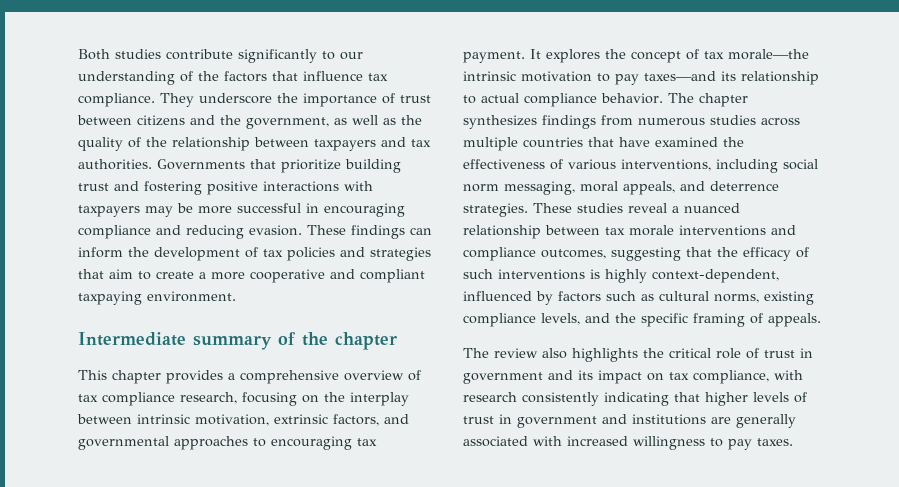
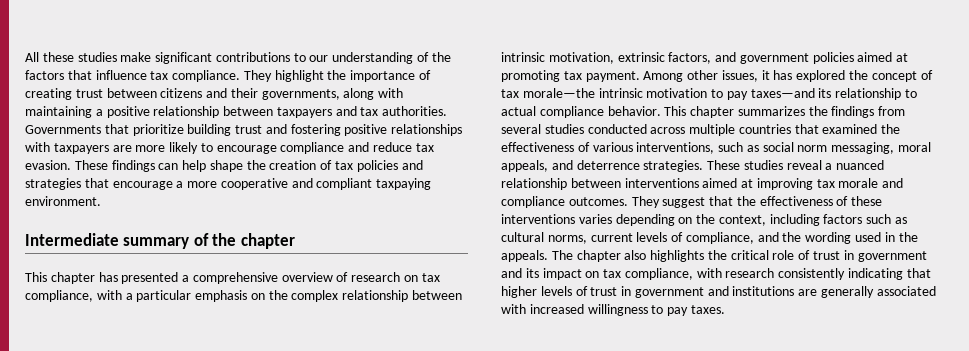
- Both studies contribute significantly to our understanding of the factors that influence tax compliance.
+ All these studies make significant contributions to our understanding of the factors that influence tax compliance.
- They underscore the importance of trust between citizens and the government, as well as the quality of the relationship between taxpayers and tax authorities.
+ They highlight the importance of creating trust between citizens and their governments, along with maintaining a positive relationship between taxpayers and tax authorities.
- Governments that prioritize building trust and fostering positive interactions with taxpayers may be more successful in encouraging compliance and reducing evasion. These findings can inform the development of tax policies and strategies that aim to create a more cooperative and compliant taxpaying environment.
+ Governments that prioritize building trust and fostering positive relationships with taxpayers are more likely to encourage compliance and reduce tax evasion. These findings can help shape the creation of tax policies and strategies that encourage a more cooperative and compliant taxpaying environment.
- This chapter provides a comprehensive overview of tax compliance research, focusing on the interplay between intrinsic motivation, extrinsic factors, and governmental approaches to encouraging tax payment. It explores the concept of tax morale—the intrinsic motivation to pay taxes—and its relationship to actual compliance behavior.
+ This chapter has presented a comprehensive overview of research on tax compliance, with a particular emphasis on the complex relationship between intrinsic motivation, extrinsic factors, and government policies aimed at promoting tax payment. Among other issues, it has explored the concept of tax morale—the intrinsic motivation to pay taxes—and its relationship to actual compliance behavior.
- The chapter synthesizes findings from numerous studies across multiple countries that have examined the effectiveness of various interventions, including social norm messaging, moral appeals, and deterrence strategies.
+ This chapter summarizes the findings from several studies conducted across multiple countries that examined the effectiveness of various interventions, such as social norm messaging, moral appeals, and deterrence strategies.
- These studies reveal a nuanced relationship between tax morale interventions and compliance outcomes, suggesting that the efficacy of such interventions is highly context-dependent, influenced by factors such as cultural norms, existing compliance levels, and the specific framing of appeals.
- The review also highlights the critical role of trust in government and its impact on tax compliance, with research consistently indicating that higher levels of trust in government and institutions are generally associated with increased willingness to pay taxes.
+ These studies reveal a nuanced relationship between interventions aimed at improving tax morale and compliance outcomes. They suggest that the effectiveness of these interventions varies depending on the context, including factors such as cultural norms, current levels of compliance, and the wording used in the appeals. The chapter also highlights the critical role of trust in government and its impact on tax compliance, with research consistently indicating that higher levels of trust in government and institutions are generally associated with increased willingness to pay taxes.

